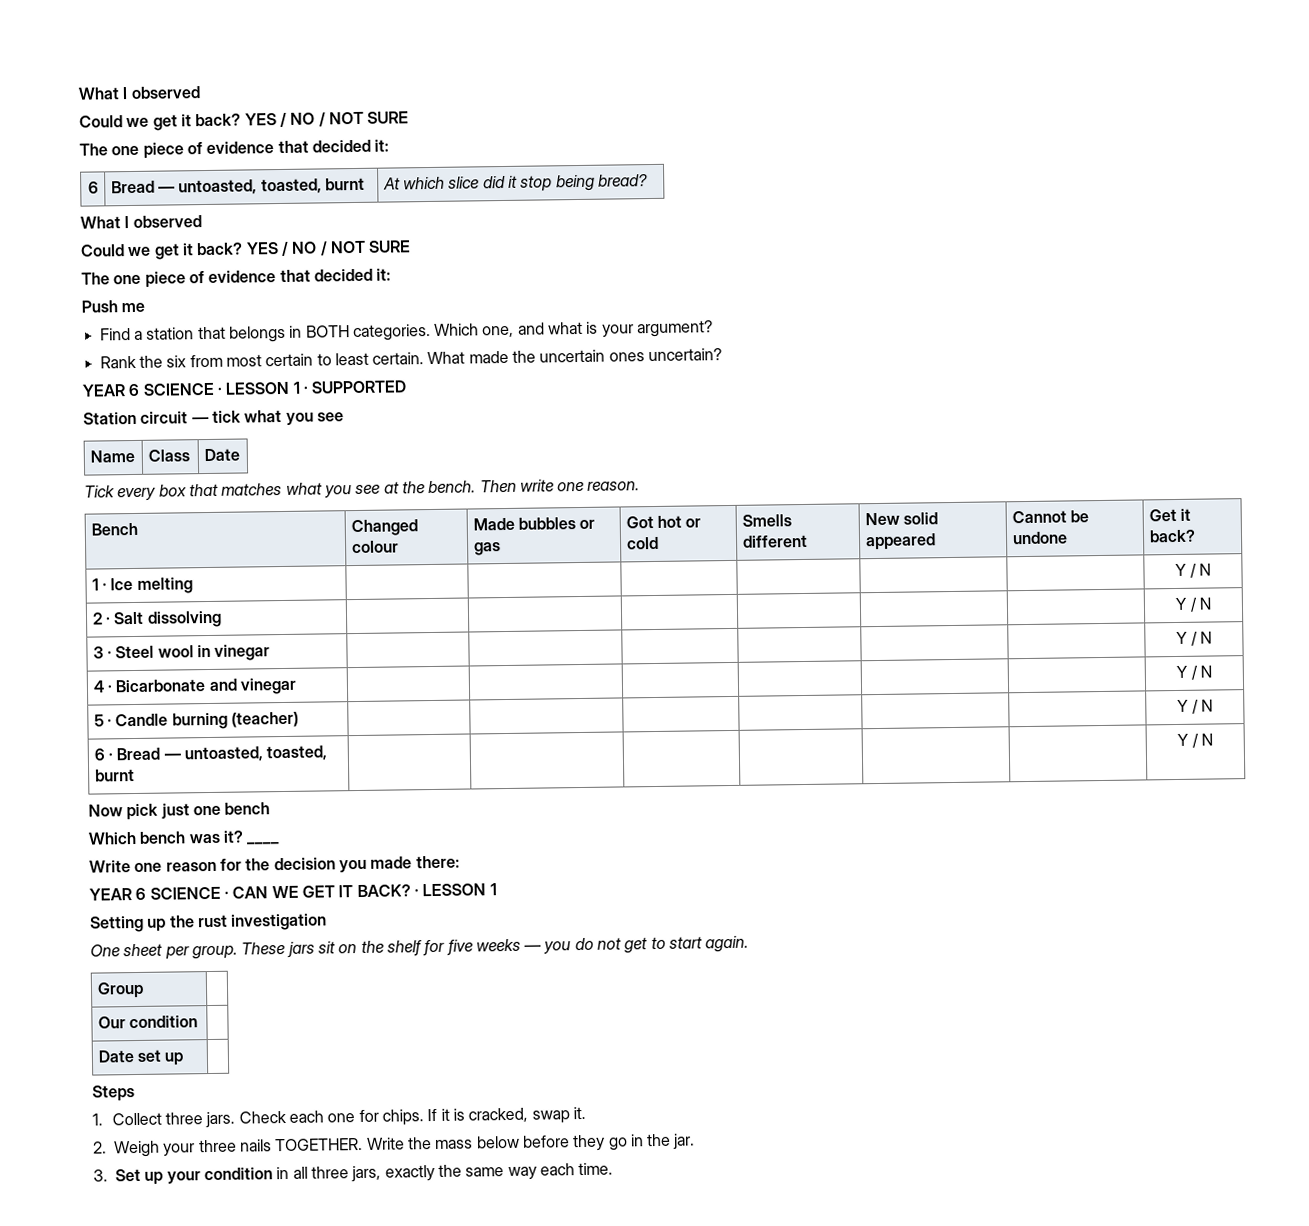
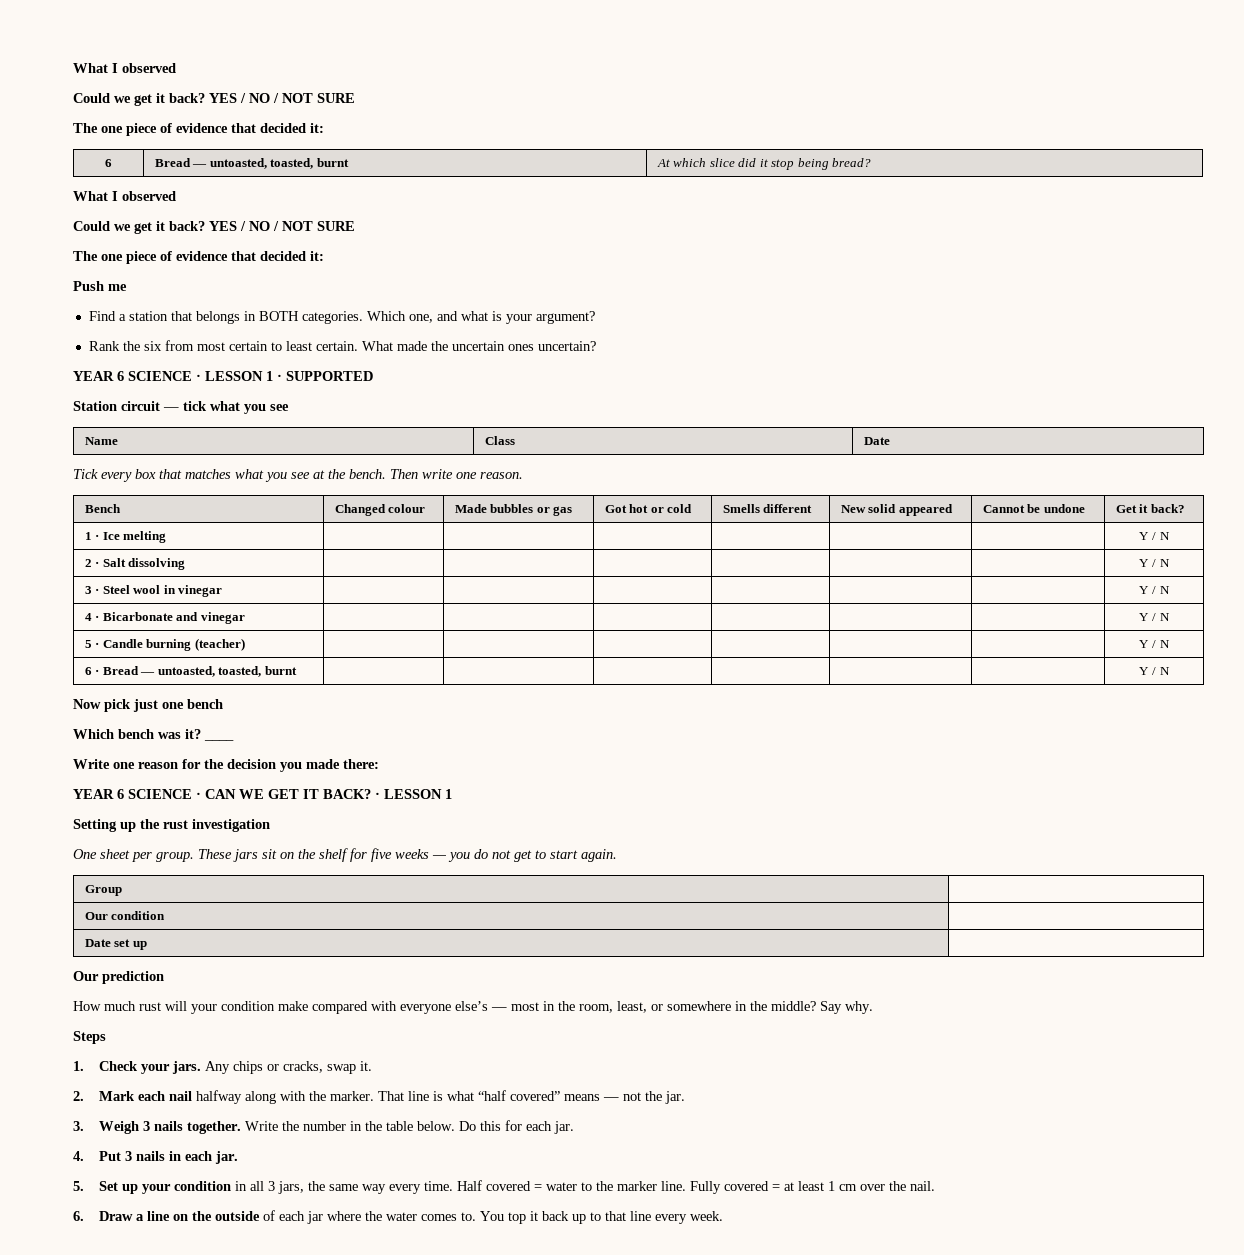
+ Our prediction
+ How much rust will your condition make compared with everyone else’s — most in the room, least, or somewhere in the middle? Say why.
  Steps
- 1. Collect three jars. Check each one for chips. If it is cracked, swap it.
- 2. Weigh your three nails TOGETHER. Write the mass below before they go in the jar.
- 3. Set up your condition in all three jars, exactly the same way each time.
+ 1. Check your jars. Any chips or cracks, swap it.
+ 2. Mark each nail halfway along with the marker. That line is what “half covered” means — not the jar.
+ 3. Weigh 3 nails together. Write the number in the table below. Do this for each jar.
+ 4. Put 3 nails in each jar.
+ 5. Set up your condition in all 3 jars, the same way every time. Half covered = water to the marker line. Fully covered = at least 1 cm over the nail.
+ 6. Draw a line on the outside of each jar where the water comes to. You top it back up to that line every week.

